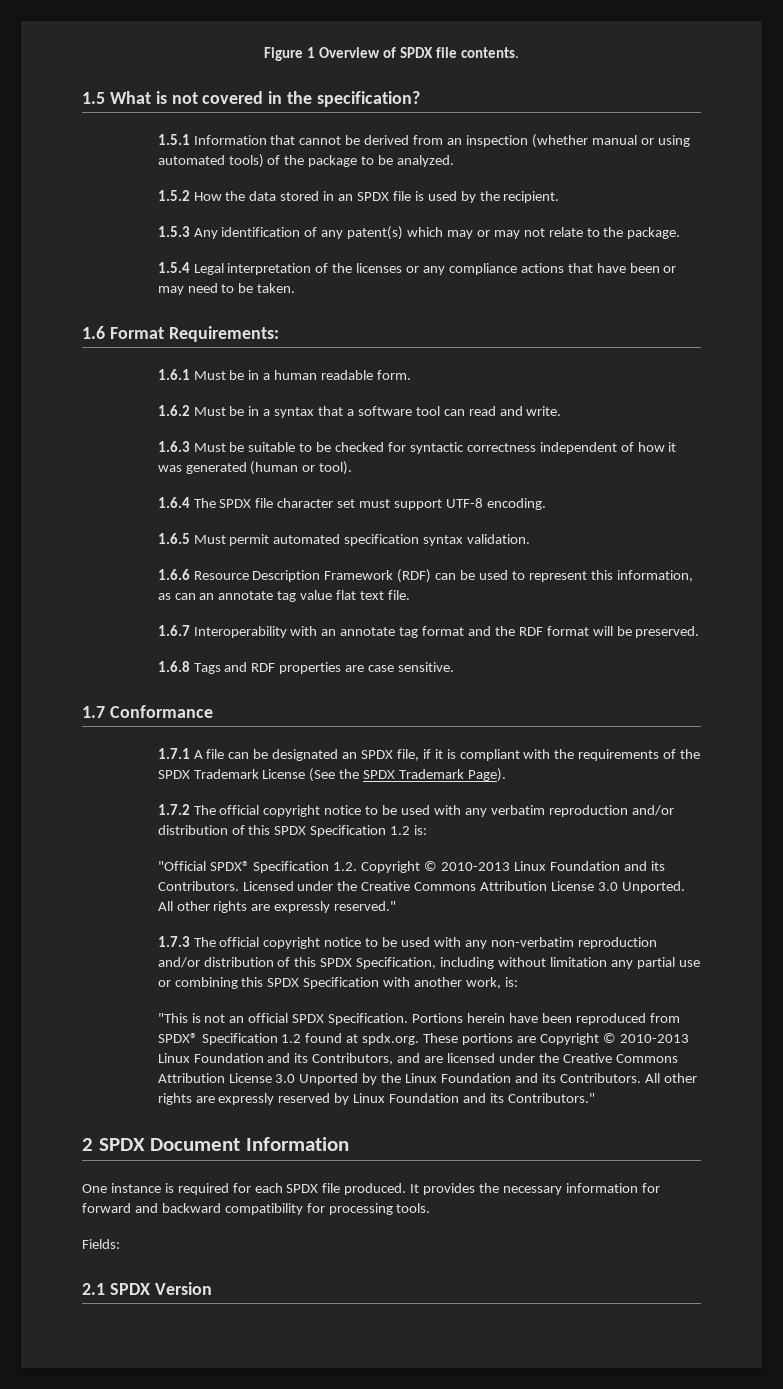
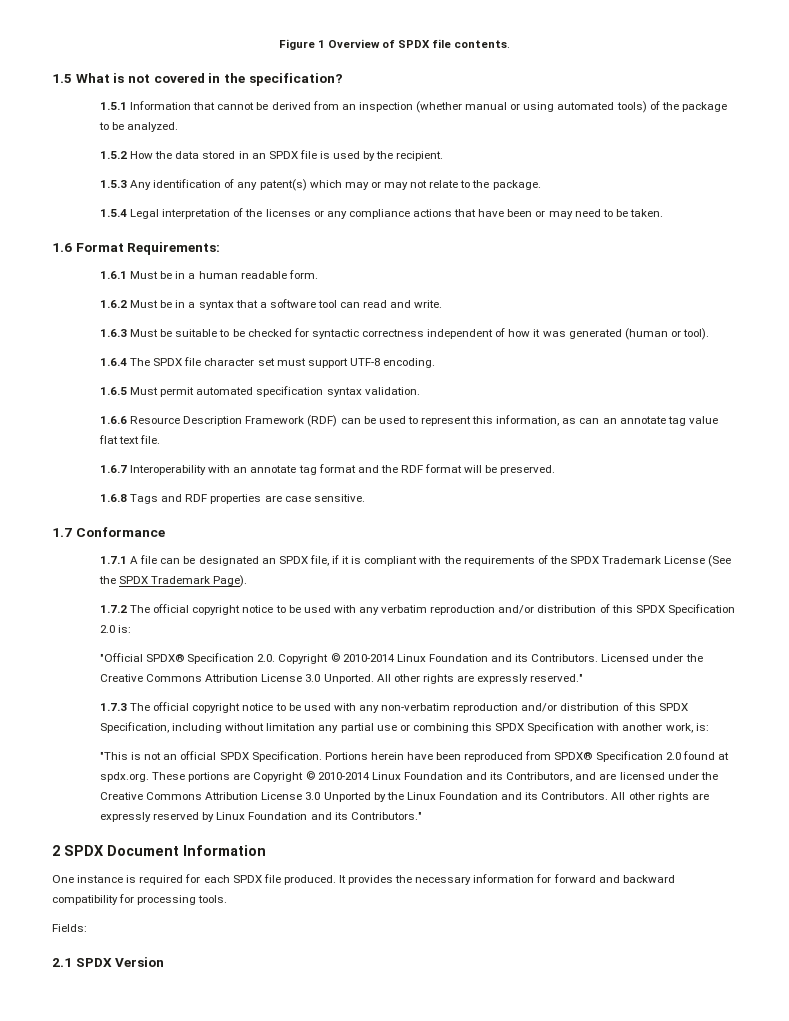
- 1.7.2 The official copyright notice to be used with any verbatim reproduction and/or distribution of this SPDX Specification 1.2 is:
+ 1.7.2 The official copyright notice to be used with any verbatim reproduction and/or distribution of this SPDX Specification 2.0 is:
- "Official SPDX® Specification 1.2. Copyright © 2010-2013 Linux Foundation and its Contributors.
+ "Official SPDX® Specification 2.0. Copyright © 2010-2014 Linux Foundation and its Contributors.
- Portions herein have been reproduced from SPDX® Specification 1.2 found at spdx.org. These portions are Copyright © 2010-2013 Linux Foundation and its Contributors, and are licensed under the Creative Commons Attribution License 3.0 Unported by the Linux Foundation and its Contributors.
+ Portions herein have been reproduced from SPDX® Specification 2.0 found at spdx.org. These portions are Copyright © 2010-2014 Linux Foundation and its Contributors, and are licensed under the Creative Commons Attribution License 3.0 Unported by the Linux Foundation and its Contributors.

